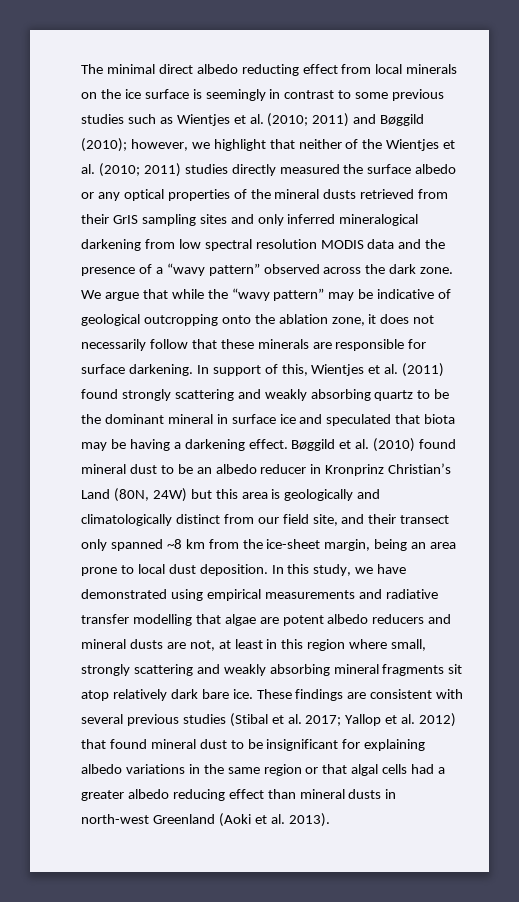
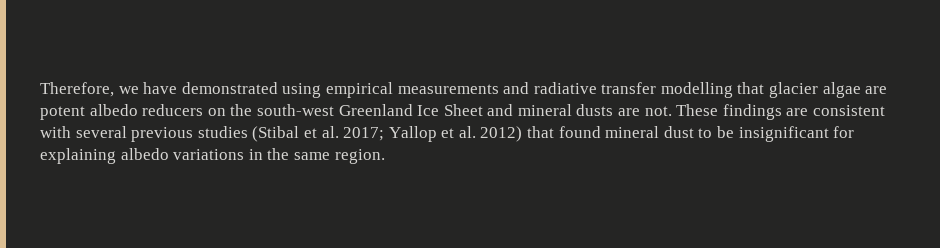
- The minimal direct albedo reducting effect from local minerals on the ice surface is seemingly in contrast to some previous studies such as Wientjes et al. (2010; 2011) and Bøggild (2010); however, we highlight that neither of the Wientjes et al. (2010; 2011) studies directly measured the surface albedo or any optical properties of the mineral dusts retrieved from their GrIS sampling sites and only inferred mineralogical darkening from low spectral resolution MODIS data and the presence of a “wavy pattern” observed across the dark zone. We argue that while the “wavy pattern” may be indicative of geological outcropping onto the ablation zone, it does not necessarily follow that these minerals are responsible for surface darkening. In support of this, Wientjes et al. (2011) found strongly scattering and weakly absorbing quartz to be the dominant mineral in surface ice and speculated that biota may be having a darkening effect. Bøggild et al. (2010) found mineral dust to be an albedo reducer in Kronprinz Christian’s Land (80N, 24W) but this area is geologically and climatologically distinct from our field site, and their transect only spanned ~8 km from the ice-sheet margin, being an area prone to local dust deposition. In this study, we have demonstrated using empirical measurements and radiative transfer modelling that algae are potent albedo reducers and mineral dusts are not, at least in this region where small, strongly scattering and weakly absorbing mineral fragments sit atop relatively dark bare ice.
+ Therefore, we have demonstrated using empirical measurements and radiative transfer modelling that glacier algae are potent albedo reducers on the south-west Greenland Ice Sheet and mineral dusts are not.
- These findings are consistent with several previous studies (Stibal et al. 2017; Yallop et al. 2012) that found mineral dust to be insignificant for explaining albedo variations in the same region or that algal cells had a greater albedo reducing effect than mineral dusts in north-west Greenland (Aoki et al. 2013).
+ These findings are consistent with several previous studies (Stibal et al. 2017; Yallop et al. 2012) that found mineral dust to be insignificant for explaining albedo variations in the same region.

